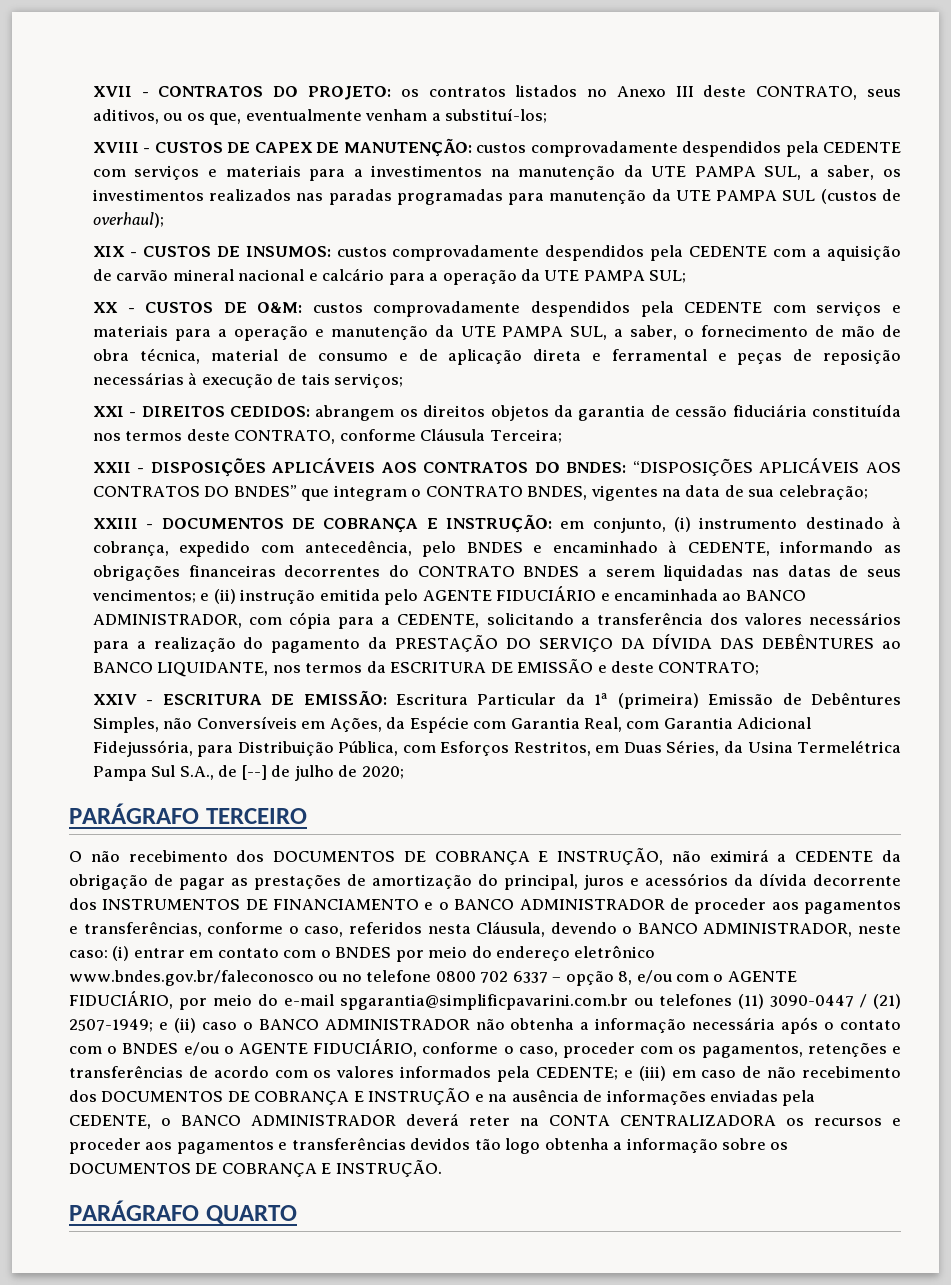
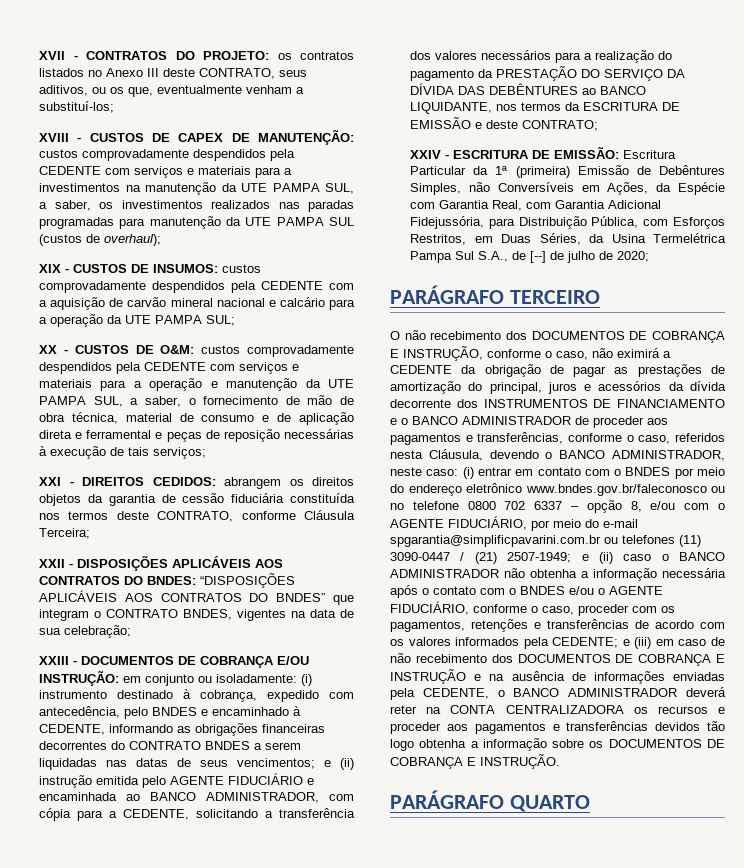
- XXIII - DOCUMENTOS DE COBRANÇA E INSTRUÇÃO:
+ XXIII - DOCUMENTOS DE COBRANÇA E/OU INSTRUÇÃO:
- em conjunto, (i) instrumento destinado à cobrança, expedido com antecedência, pelo BNDES e encaminhado à CEDENTE, informando as obrigações financeiras decorrentes do CONTRATO BNDES a serem liquidadas nas datas de seus vencimentos;
+ em conjunto ou isoladamente: (i) instrumento destinado à cobrança, expedido com antecedência, pelo BNDES e encaminhado à CEDENTE, informando as obrigações financeiras decorrentes do CONTRATO BNDES a serem liquidadas nas datas de seus vencimentos;
- O não recebimento dos DOCUMENTOS DE COBRANÇA E INSTRUÇÃO, não eximirá a CEDENTE da obrigação de pagar as prestações de amortização do principal, juros e acessórios da dívida decorrente dos INSTRUMENTOS DE FINANCIAMENTO e o BANCO ADMINISTRADOR de proceder aos pagamentos e transferências, conforme o caso, referidos nesta Cláusula, devendo o BANCO ADMINISTRADOR, neste caso:
+ O não recebimento dos DOCUMENTOS DE COBRANÇA E INSTRUÇÃO, conforme o caso, não eximirá a CEDENTE da obrigação de pagar as prestações de amortização do principal, juros e acessórios da dívida decorrente dos INSTRUMENTOS DE FINANCIAMENTO e o BANCO ADMINISTRADOR de proceder aos pagamentos e transferências, conforme o caso, referidos nesta Cláusula, devendo o BANCO ADMINISTRADOR, neste caso:

